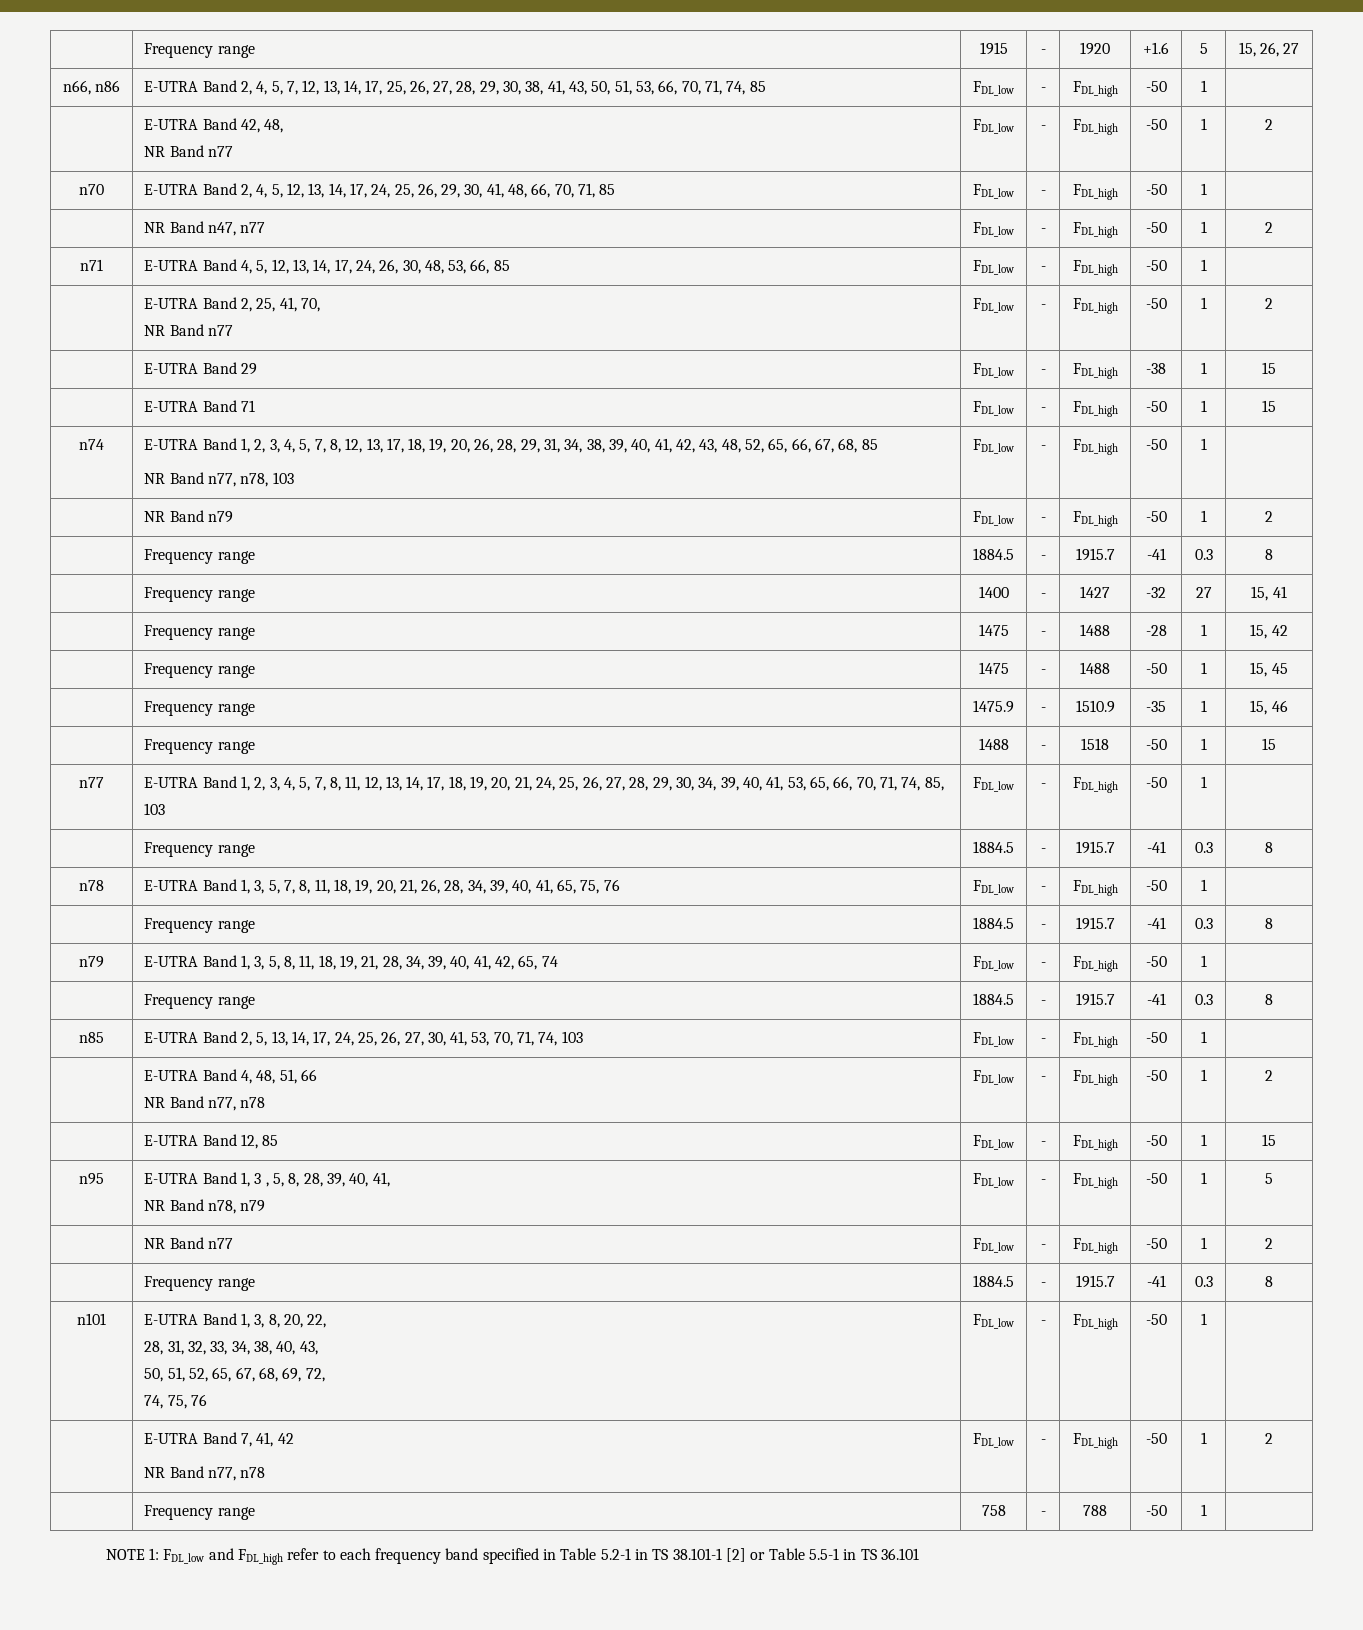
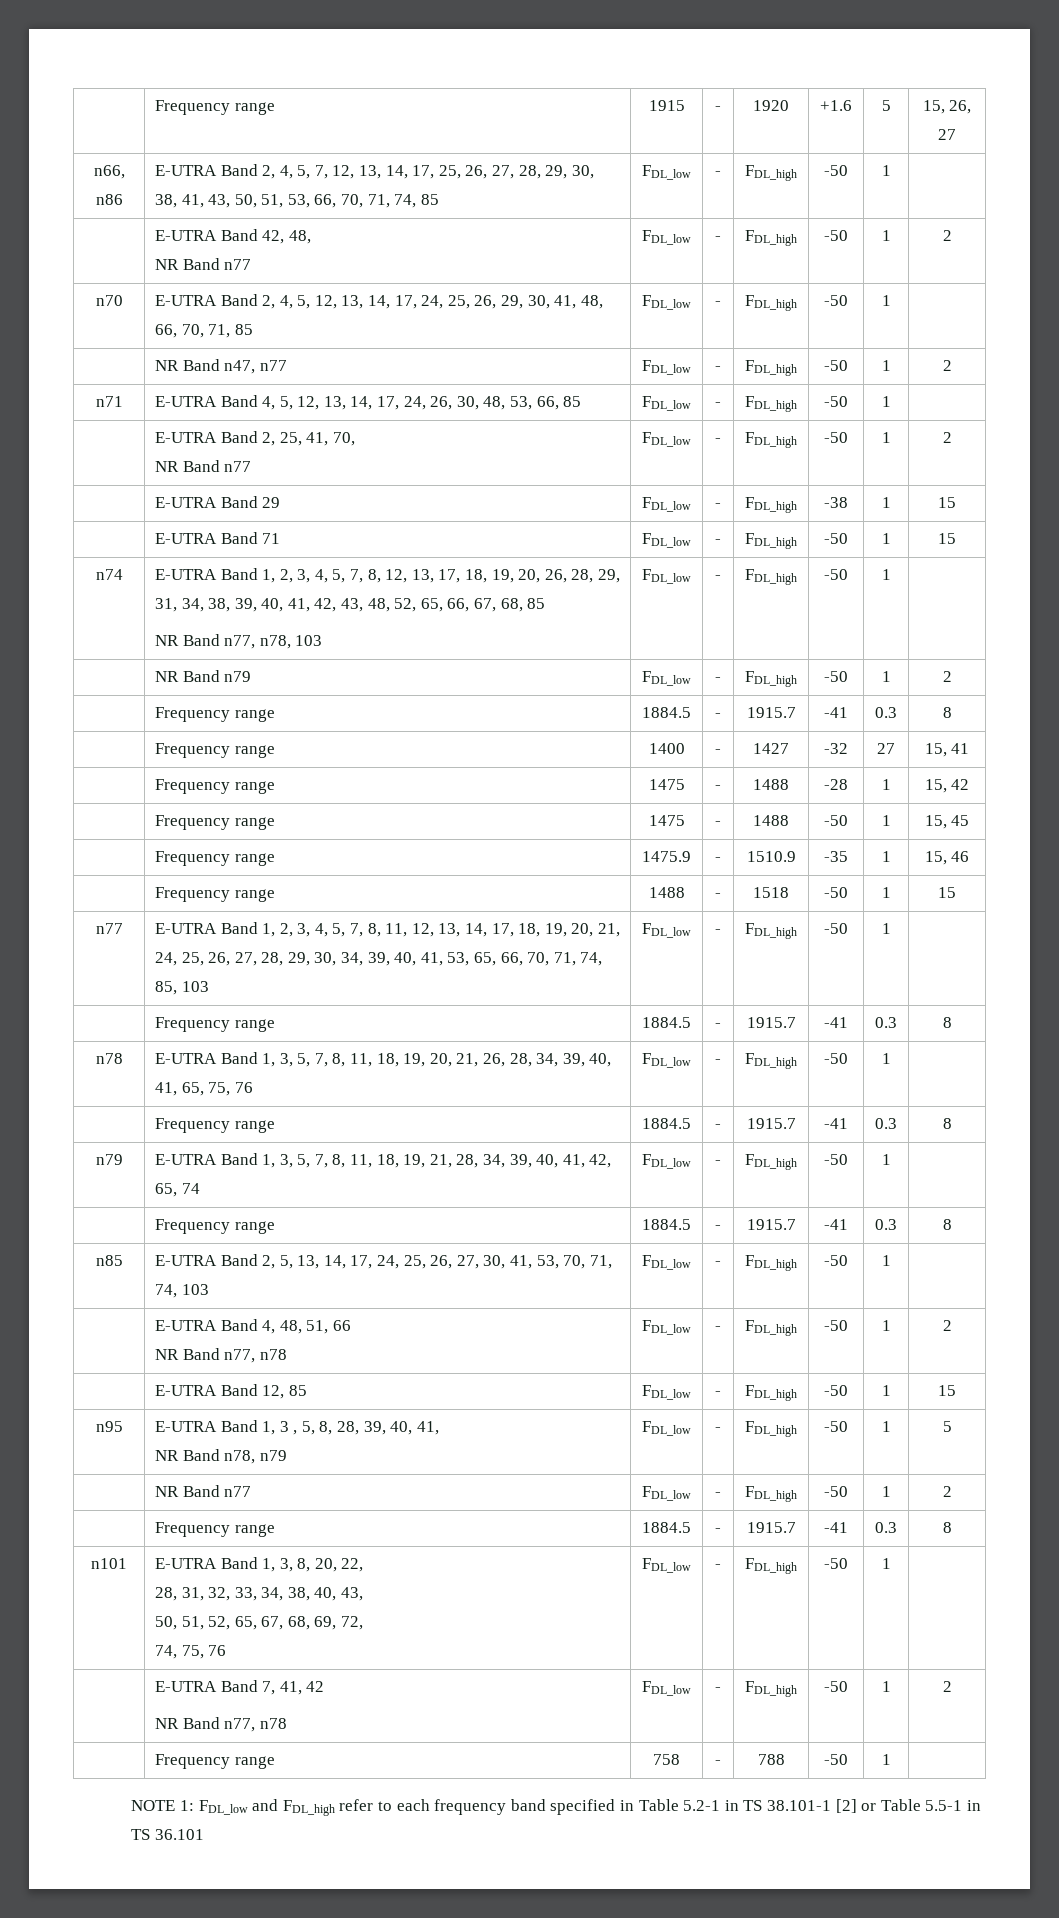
- n79 | E-UTRA Band 1, 3, 5, 8, 11, 18, 19, 21, 28, 34, 39, 40, 41, 42, 65, 74 | FDL_low | - | FDL_high | -50 | 1 |
+ n79 | E-UTRA Band 1, 3, 5, 7, 8, 11, 18, 19, 21, 28, 34, 39, 40, 41, 42, 65, 74 | FDL_low | - | FDL_high | -50 | 1 |

